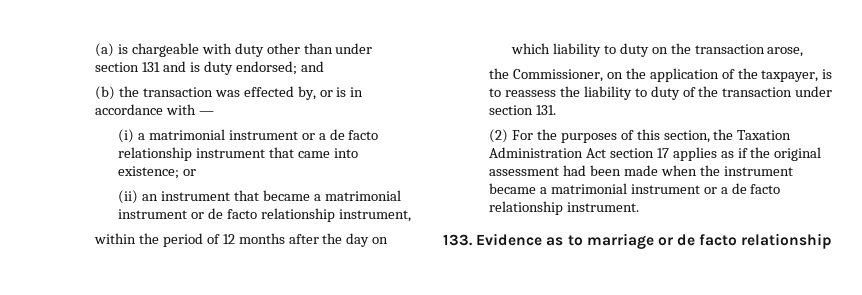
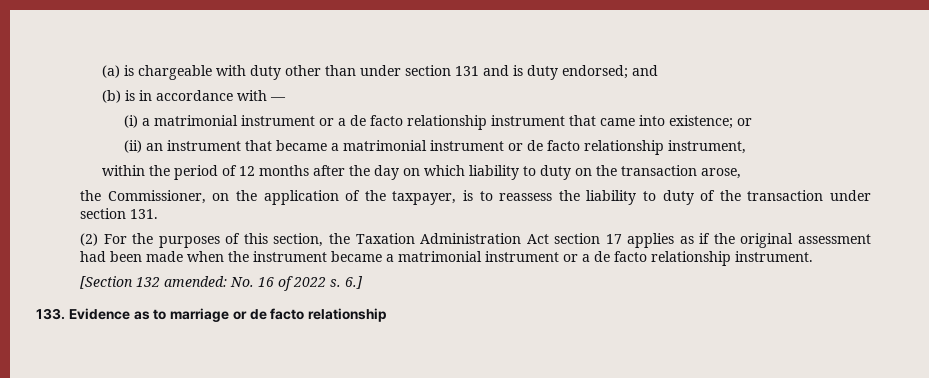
- (b) the transaction was effected by, or is in accordance with —
+ (b) is in accordance with —
+ [Section 132 amended: No. 16 of 2022 s. 6.]

